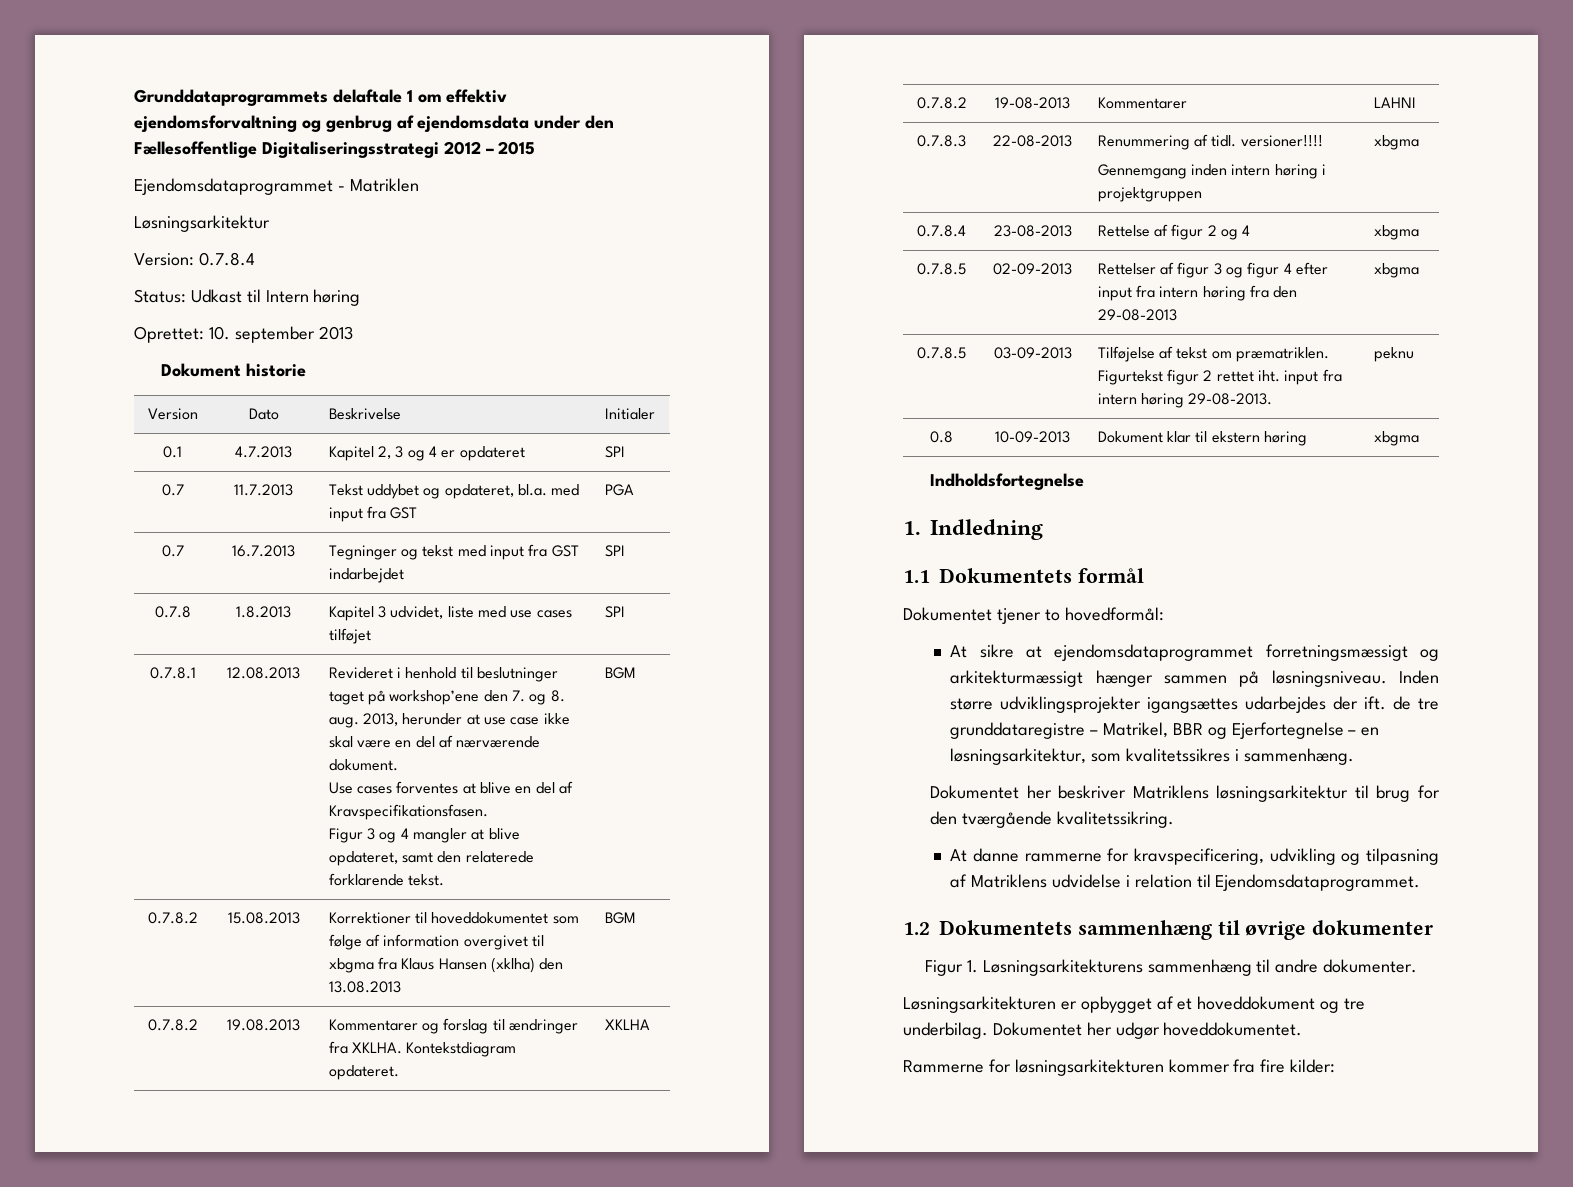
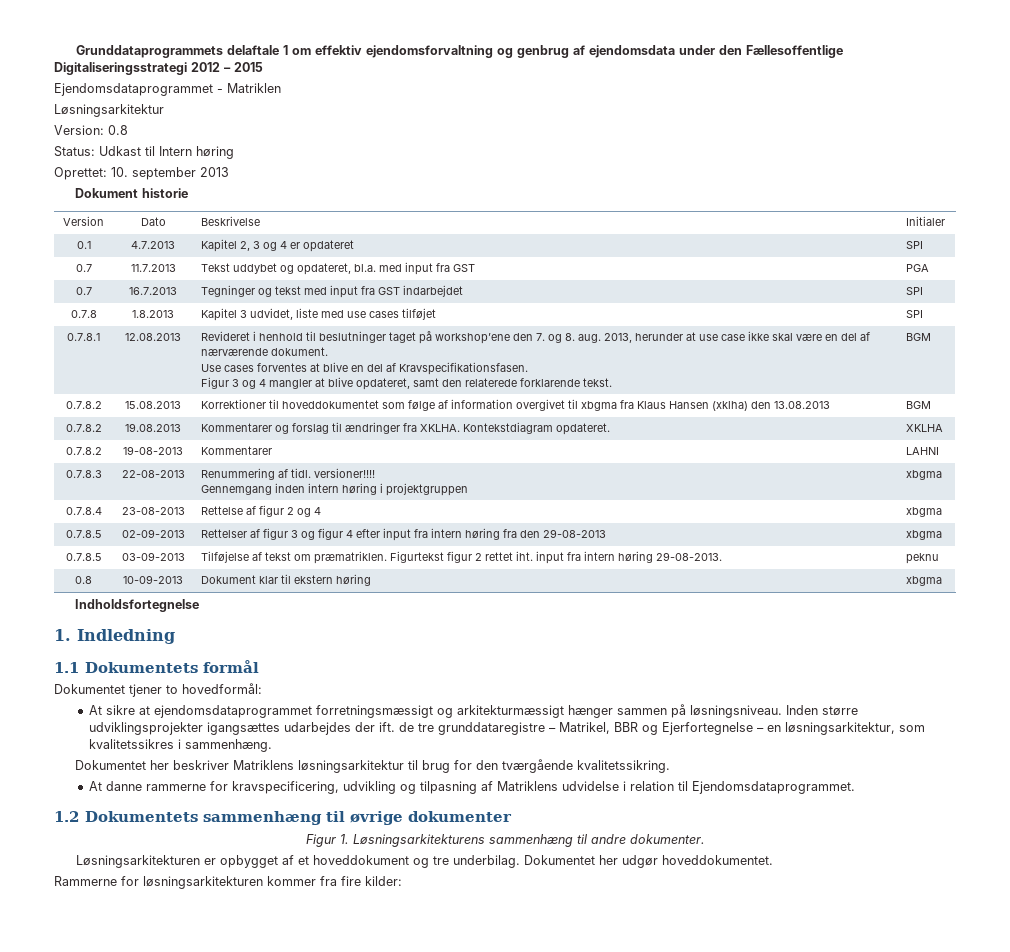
- Version: 0.7.8.4
+ Version: 0.8

